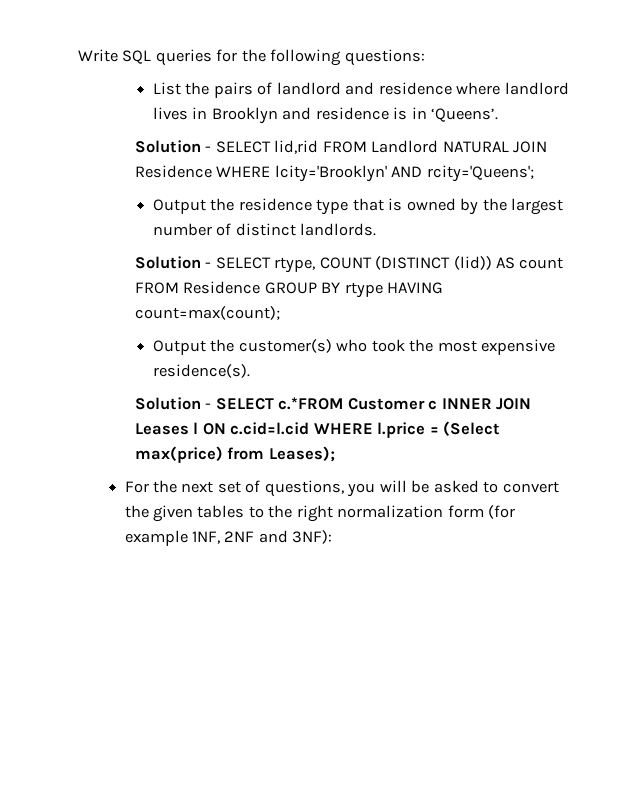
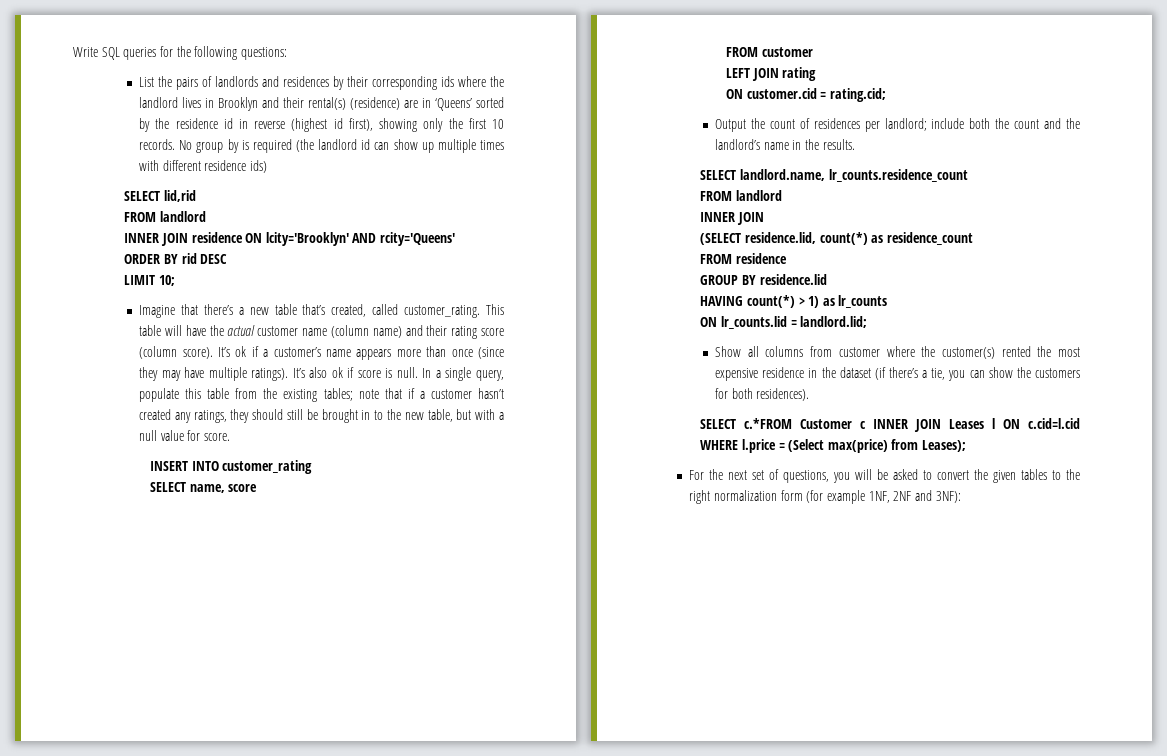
- List the pairs of landlord and residence where landlord lives in Brooklyn and residence is in ‘Queens’.
- Solution - SELECT lid,rid FROM Landlord NATURAL JOIN Residence WHERE lcity='Brooklyn' AND rcity='Queens';
- Output the residence type that is owned by the largest number of distinct landlords.
- Solution - SELECT rtype, COUNT (DISTINCT (lid)) AS count FROM Residence GROUP BY rtype HAVING count=max(count);
- Output the customer(s) who took the most expensive residence(s).
- Solution - SELECT c.*FROM Customer c INNER JOIN Leases l ON c.cid=l.cid WHERE l.price = (Select max(price) from Leases);
+ List the pairs of landlords and residences by their corresponding ids where the landlord lives in Brooklyn and their rental(s) (residence) are in ‘Queens’ sorted by the residence id in reverse (highest id first), showing only the first 10 records. No group by is required (the landlord id can show up multiple times with different residence ids)
+ SELECT lid,rid
+ FROM landlord
+ INNER JOIN residence ON lcity='Brooklyn' AND rcity='Queens'
+ ORDER BY rid DESC
+ LIMIT 10;
+ Imagine that there’s a new table that’s created, called customer_rating. This table will have the actual customer name (column name) and their rating score (column score). It’s ok if a customer’s name appears more than once (since they may have multiple ratings). It’s also ok if score is null. In a single query, populate this table from the existing tables; note that if a customer hasn’t created any ratings, they should still be brought in to the new table, but with a null value for score.
+ INSERT INTO customer_rating
+ SELECT name, score
+ FROM customer
+ LEFT JOIN rating
+ ON customer.cid = rating.cid;
+ Output the count of residences per landlord; include both the count and the landlord’s name in the results.
+ SELECT landlord.name, lr_counts.residence_count
+ FROM landlord
+ INNER JOIN
+ (SELECT residence.lid, count(*) as residence_count
+ FROM residence
+ GROUP BY residence.lid
+ HAVING count(*) > 1) as lr_counts
+ ON lr_counts.lid = landlord.lid;
+ Show all columns from customer where the customer(s) rented the most expensive residence in the dataset (if there’s a tie, you can show the customers for both residences).
+ SELECT c.*FROM Customer c INNER JOIN Leases l ON c.cid=l.cid WHERE l.price = (Select max(price) from Leases);

